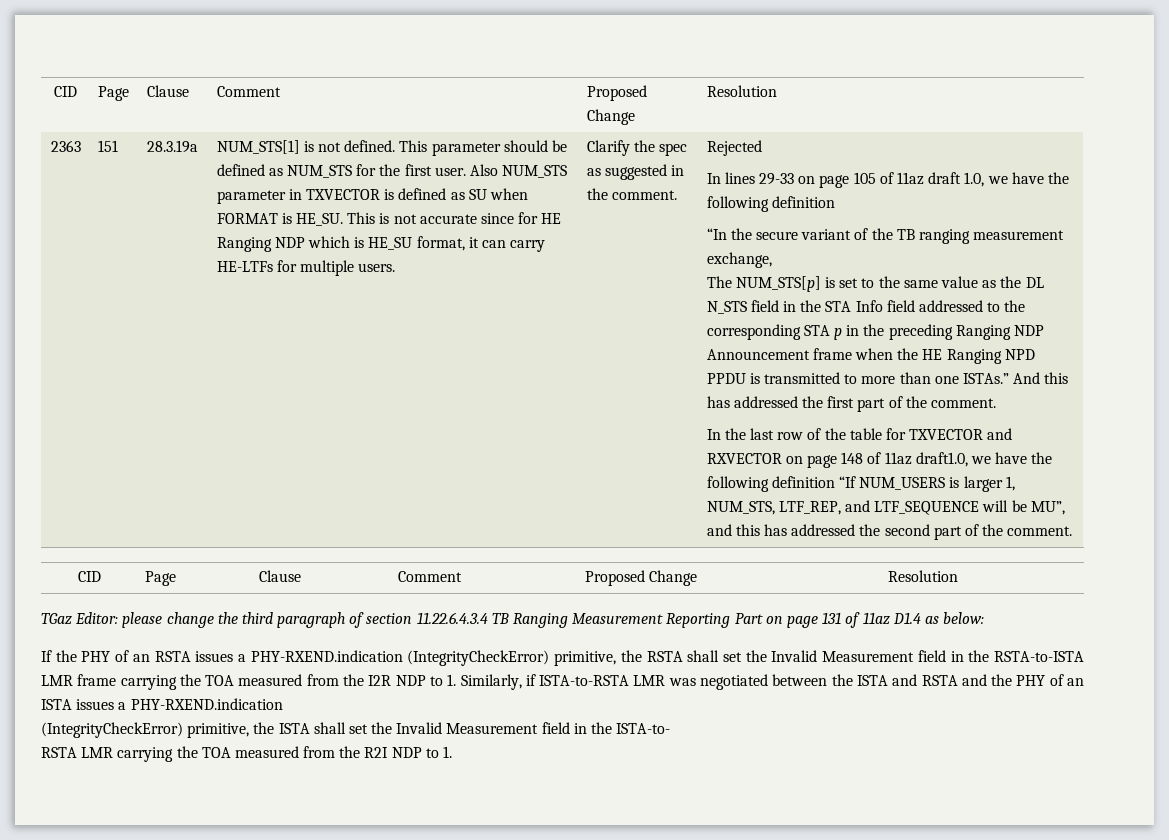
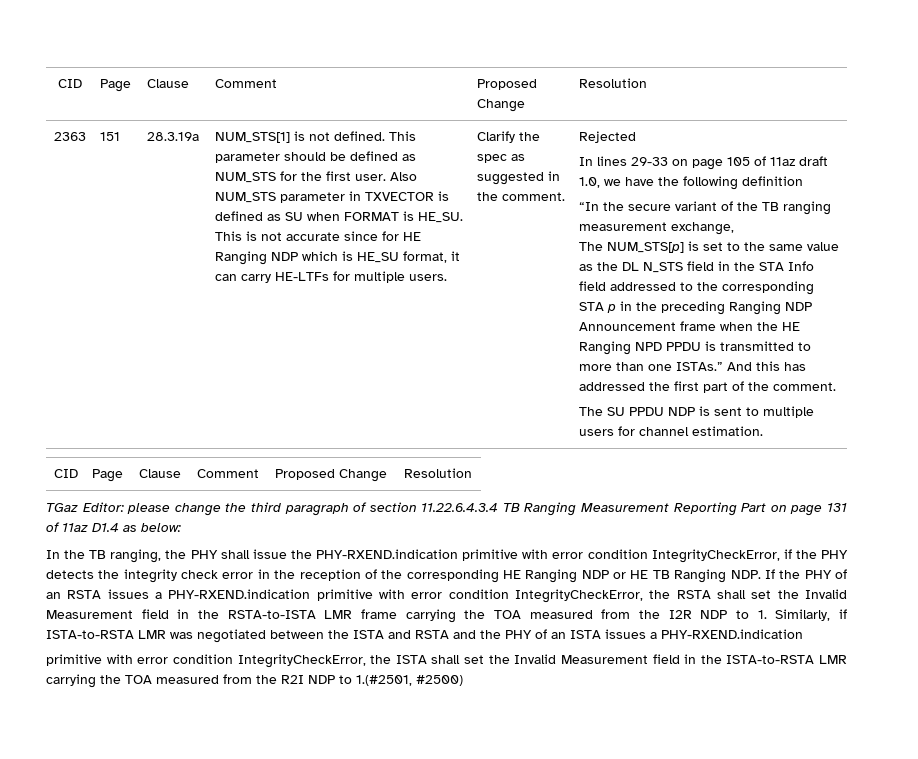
- In the last row of the table for TXVECTOR and RXVECTOR on page 148 of 11az draft1.0, we have the following definition “If NUM_USERS is larger 1, NUM_STS, LTF_REP, and LTF_SEQUENCE will be MU”, and this has addressed the second part of the comment.
+ The SU PPDU NDP is sent to multiple users for channel estimation.
- If the PHY of an RSTA issues a PHY-RXEND.indication (IntegrityCheckError) primitive, the RSTA shall set the Invalid Measurement field in the RSTA-to-ISTA LMR frame carrying the TOA measured from the I2R NDP to 1. Similarly, if ISTA-to-RSTA LMR was negotiated between the ISTA and RSTA and the PHY of an ISTA issues a PHY-RXEND.indication
+ In the TB ranging, the PHY shall issue the PHY-RXEND.indication primitive with error condition IntegrityCheckError, if the PHY detects the integrity check error in the reception of the corresponding HE Ranging NDP or HE TB Ranging NDP. If the PHY of an RSTA issues a PHY-RXEND.indication primitive with error condition IntegrityCheckError, the RSTA shall set the Invalid Measurement field in the RSTA-to-ISTA LMR frame carrying the TOA measured from the I2R NDP to 1. Similarly, if ISTA-to-RSTA LMR was negotiated between the ISTA and RSTA and the PHY of an ISTA issues a PHY-RXEND.indication
- (IntegrityCheckError) primitive, the ISTA shall set the Invalid Measurement field in the ISTA-to-
- RSTA LMR carrying the TOA measured from the R2I NDP to 1.
+ primitive with error condition IntegrityCheckError, the ISTA shall set the Invalid Measurement field in the ISTA-to-RSTA LMR carrying the TOA measured from the R2I NDP to 1.(#2501, #2500)

